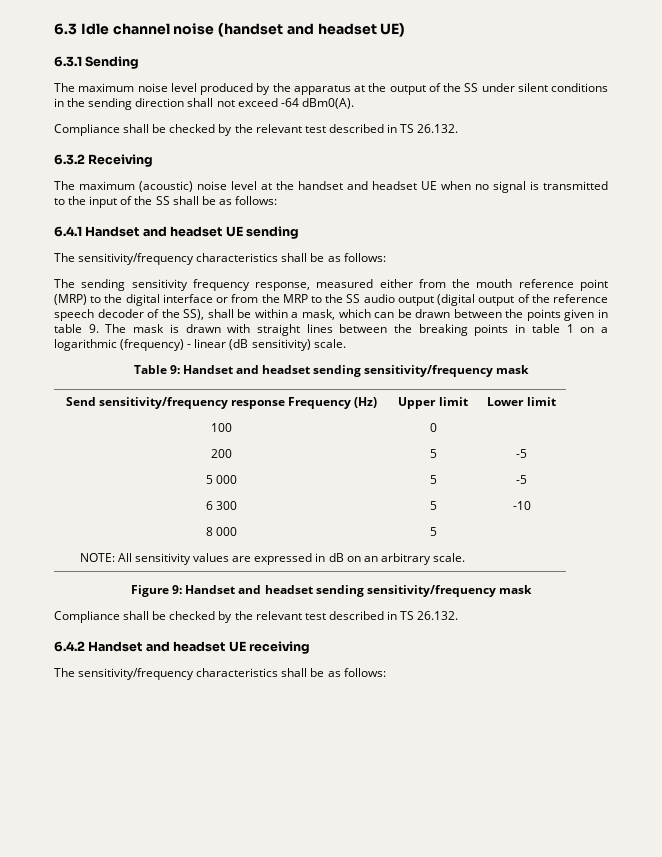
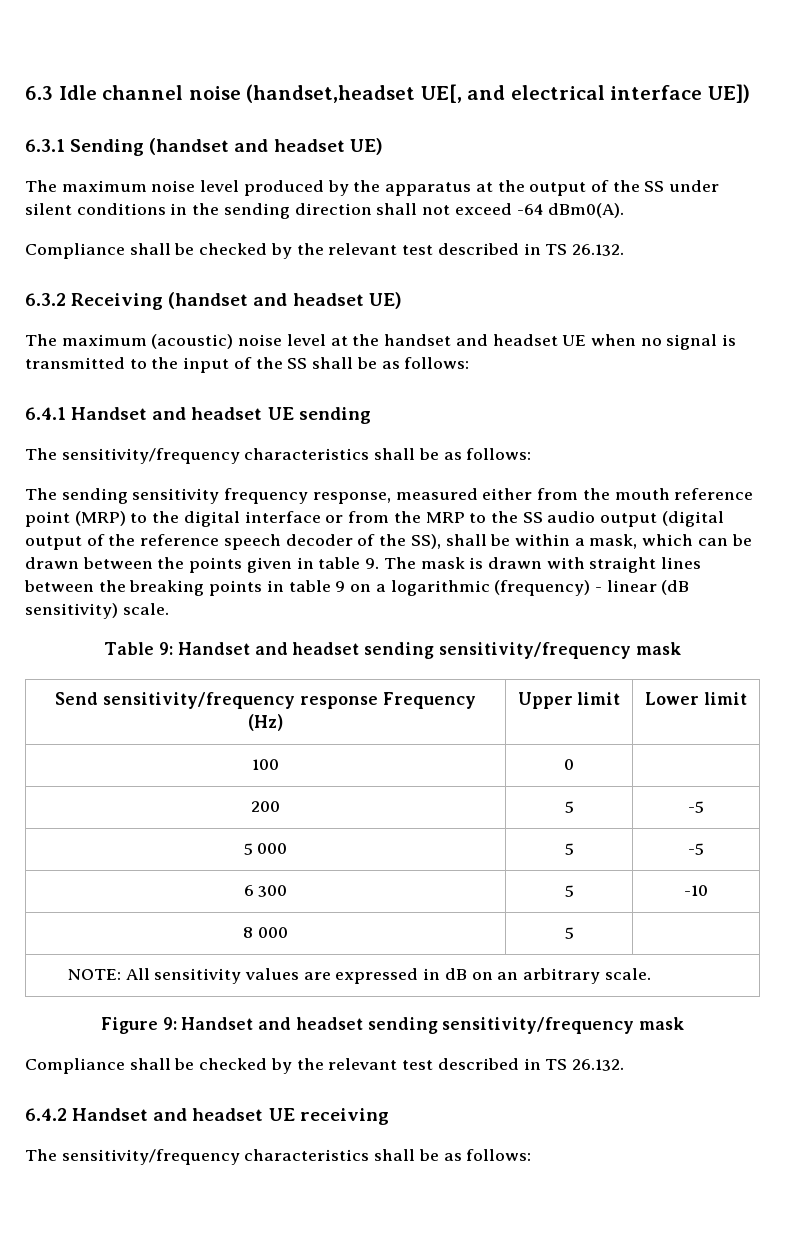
- 6.3 Idle channel noise (handset and headset UE)
- 6.3.1 Sending
+ 6.3 Idle channel noise (handset,headset UE[, and electrical interface UE])
+ 6.3.1 Sending (handset and headset UE)
- 6.3.2 Receiving
+ 6.3.2 Receiving (handset and headset UE)
- The sending sensitivity frequency response, measured either from the mouth reference point (MRP) to the digital interface or from the MRP to the SS audio output (digital output of the reference speech decoder of the SS), shall be within a mask, which can be drawn between the points given in table 9. The mask is drawn with straight lines between the breaking points in table 1 on a logarithmic (frequency) - linear (dB sensitivity) scale.
+ The sending sensitivity frequency response, measured either from the mouth reference point (MRP) to the digital interface or from the MRP to the SS audio output (digital output of the reference speech decoder of the SS), shall be within a mask, which can be drawn between the points given in table 9. The mask is drawn with straight lines between the breaking points in table 9 on a logarithmic (frequency) - linear (dB sensitivity) scale.

